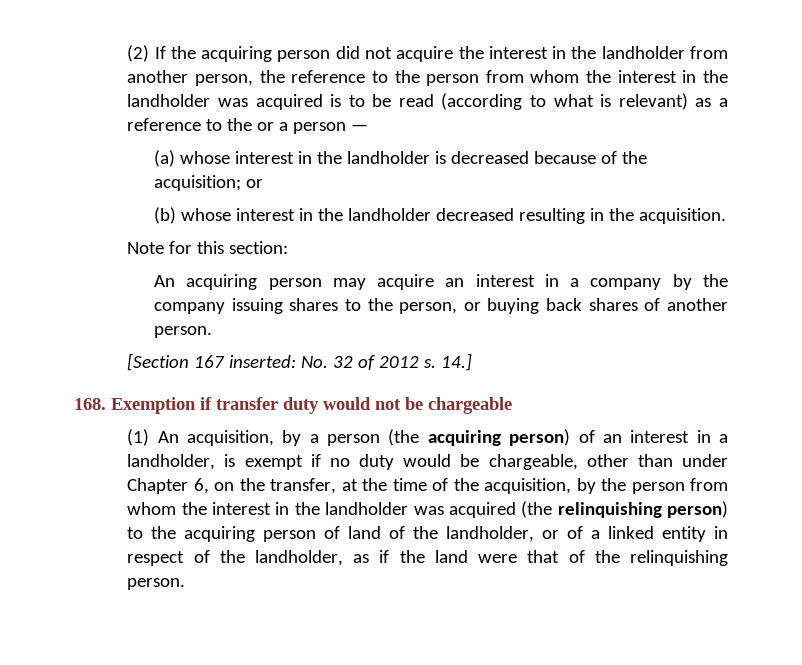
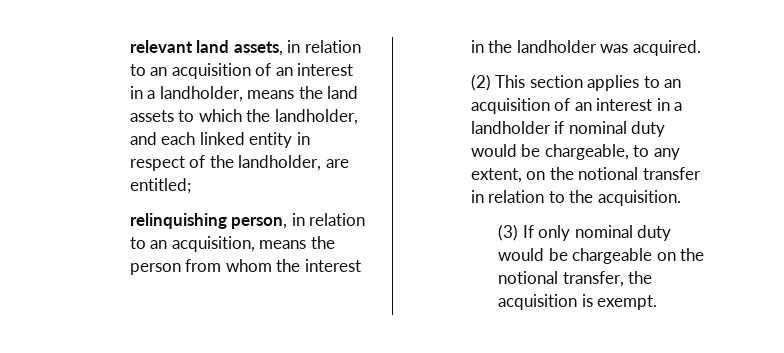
- (2) If the acquiring person did not acquire the interest in the landholder from another person, the reference to the person from whom the interest in the landholder was acquired is to be read (according to what is relevant) as a reference to the or a person —
- (a) whose interest in the landholder is decreased because of the acquisition; or
- (b) whose interest in the landholder decreased resulting in the acquisition.
- Note for this section:
- An acquiring person may acquire an interest in a company by the company issuing shares to the person, or buying back shares of another person.
- [Section 167 inserted: No. 32 of 2012 s. 14.]
- 168. Exemption if transfer duty would not be chargeable
- (1) An acquisition, by a person (the acquiring person) of an interest in a landholder, is exempt if no duty would be chargeable, other than under Chapter 6, on the transfer, at the time of the acquisition, by the person from whom the interest in the landholder was acquired (the relinquishing person) to the acquiring person of land of the landholder, or of a linked entity in respect of the landholder, as if the land were that of the relinquishing person.
+ relevant land assets, in relation to an acquisition of an interest in a landholder, means the land assets to which the landholder, and each linked entity in respect of the landholder, are entitled;
+ relinquishing person, in relation to an acquisition, means the person from whom the interest in the landholder was acquired.
+ (2) This section applies to an acquisition of an interest in a landholder if nominal duty would be chargeable, to any extent, on the notional transfer in relation to the acquisition.
+ (3) If only nominal duty would be chargeable on the notional transfer, the acquisition is exempt.

